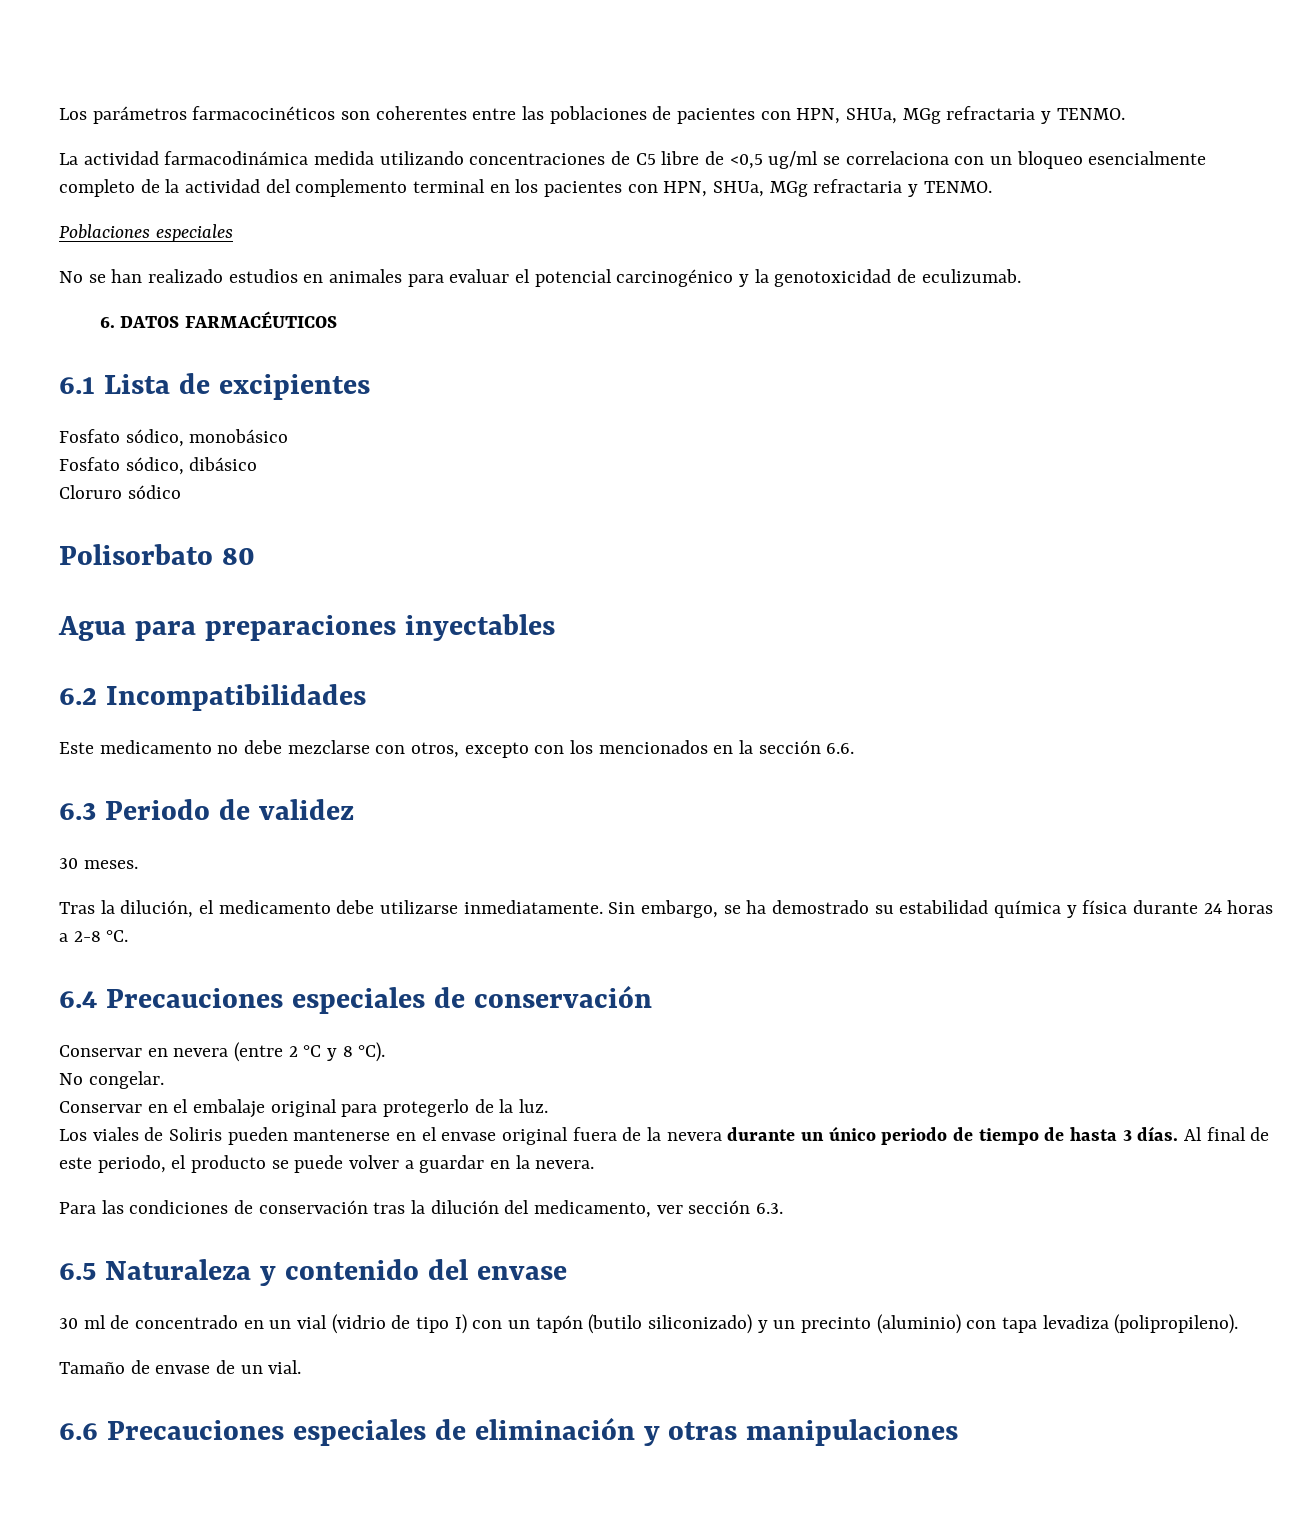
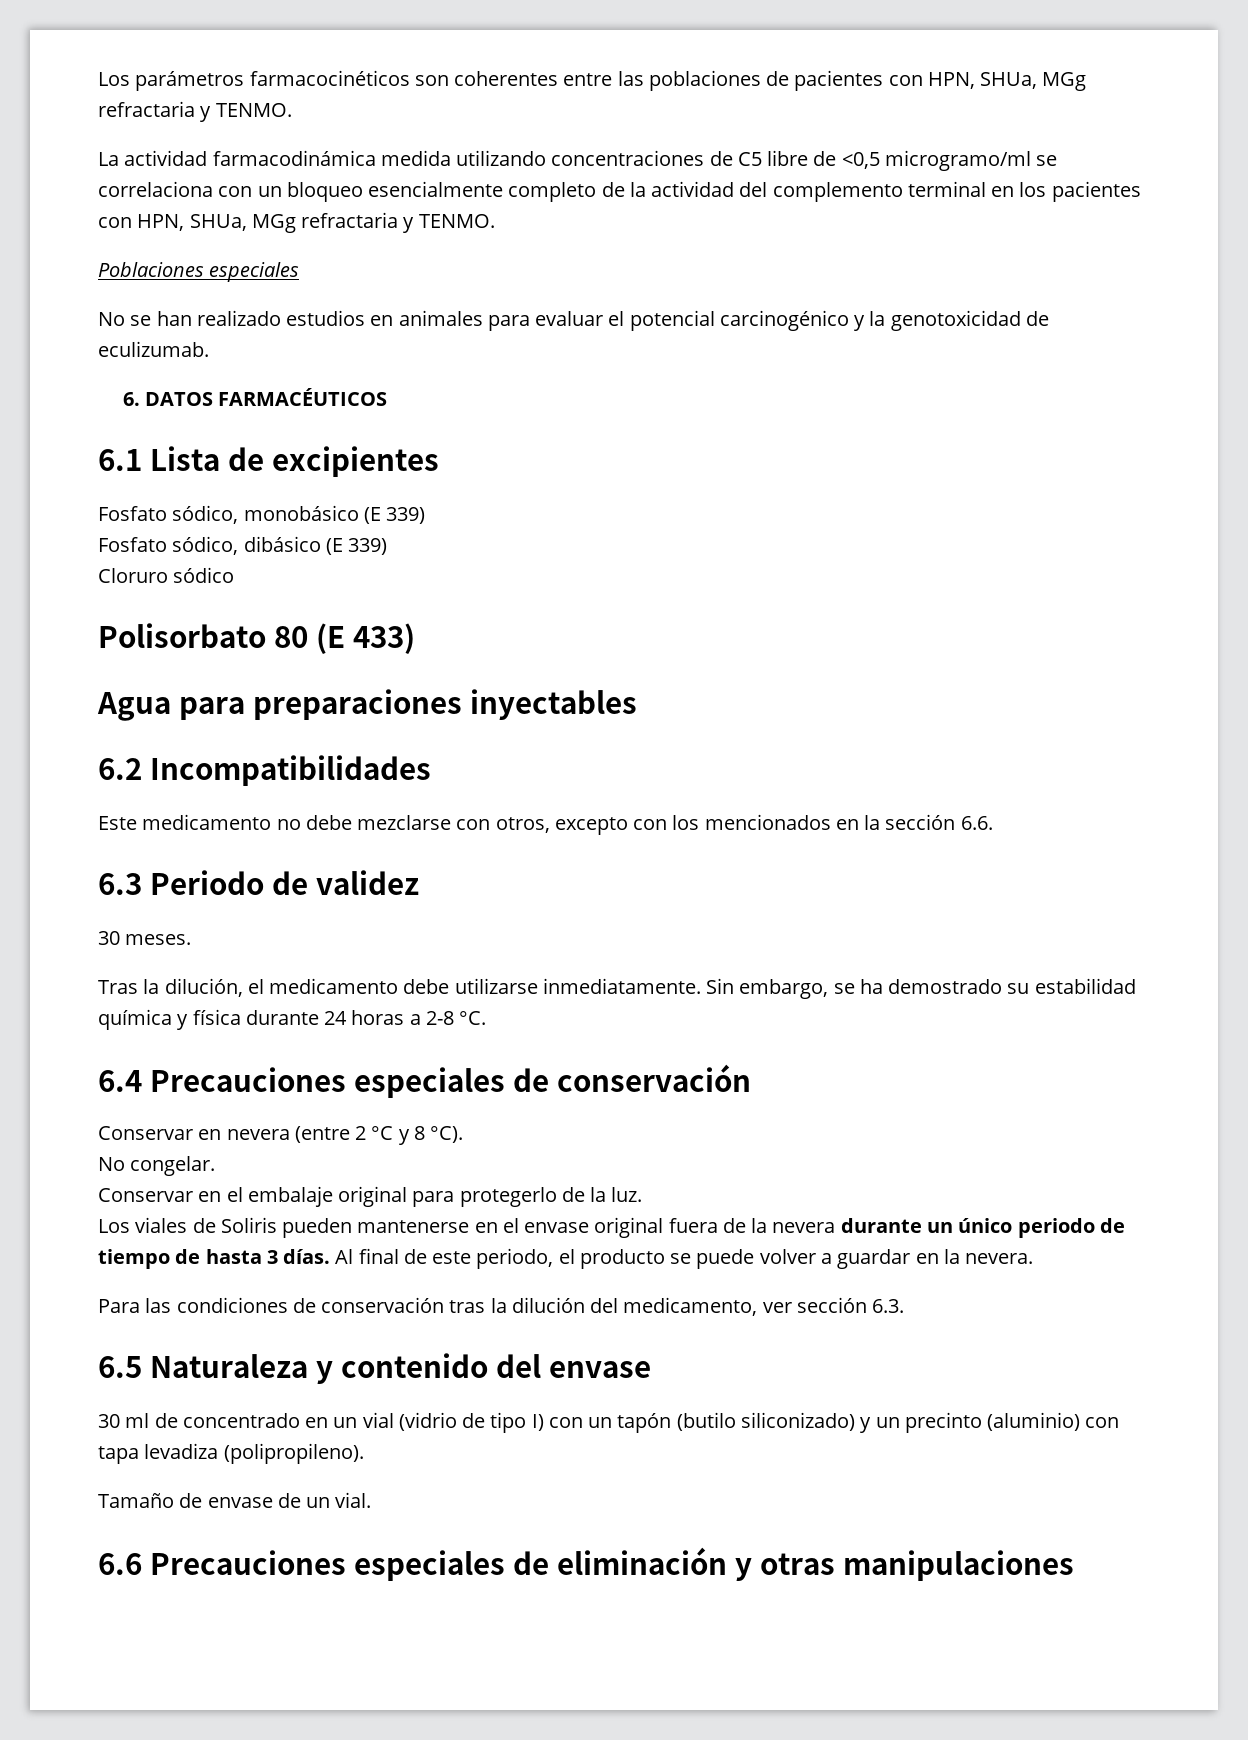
- La actividad farmacodinámica medida utilizando concentraciones de C5 libre de <0,5 ug/ml se correlaciona con un bloqueo esencialmente completo de la actividad del complemento terminal en los pacientes con HPN, SHUa, MGg refractaria y TENMO.
+ La actividad farmacodinámica medida utilizando concentraciones de C5 libre de <0,5 microgramo/ml se correlaciona con un bloqueo esencialmente completo de la actividad del complemento terminal en los pacientes con HPN, SHUa, MGg refractaria y TENMO.
- Fosfato sódico, monobásico
+ Fosfato sódico, monobásico (E 339)
- Fosfato sódico, dibásico
+ Fosfato sódico, dibásico (E 339)
- Polisorbato 80
+ Polisorbato 80 (E 433)

